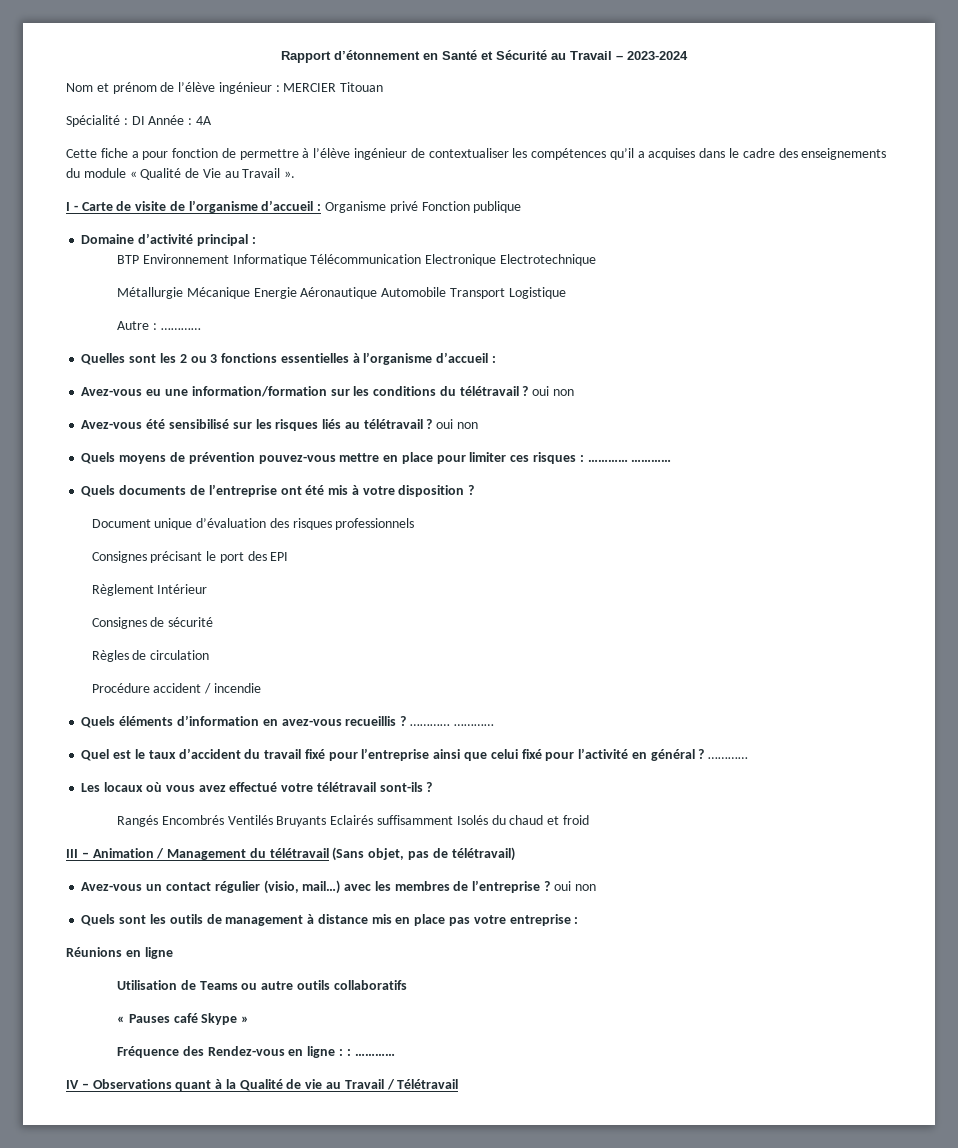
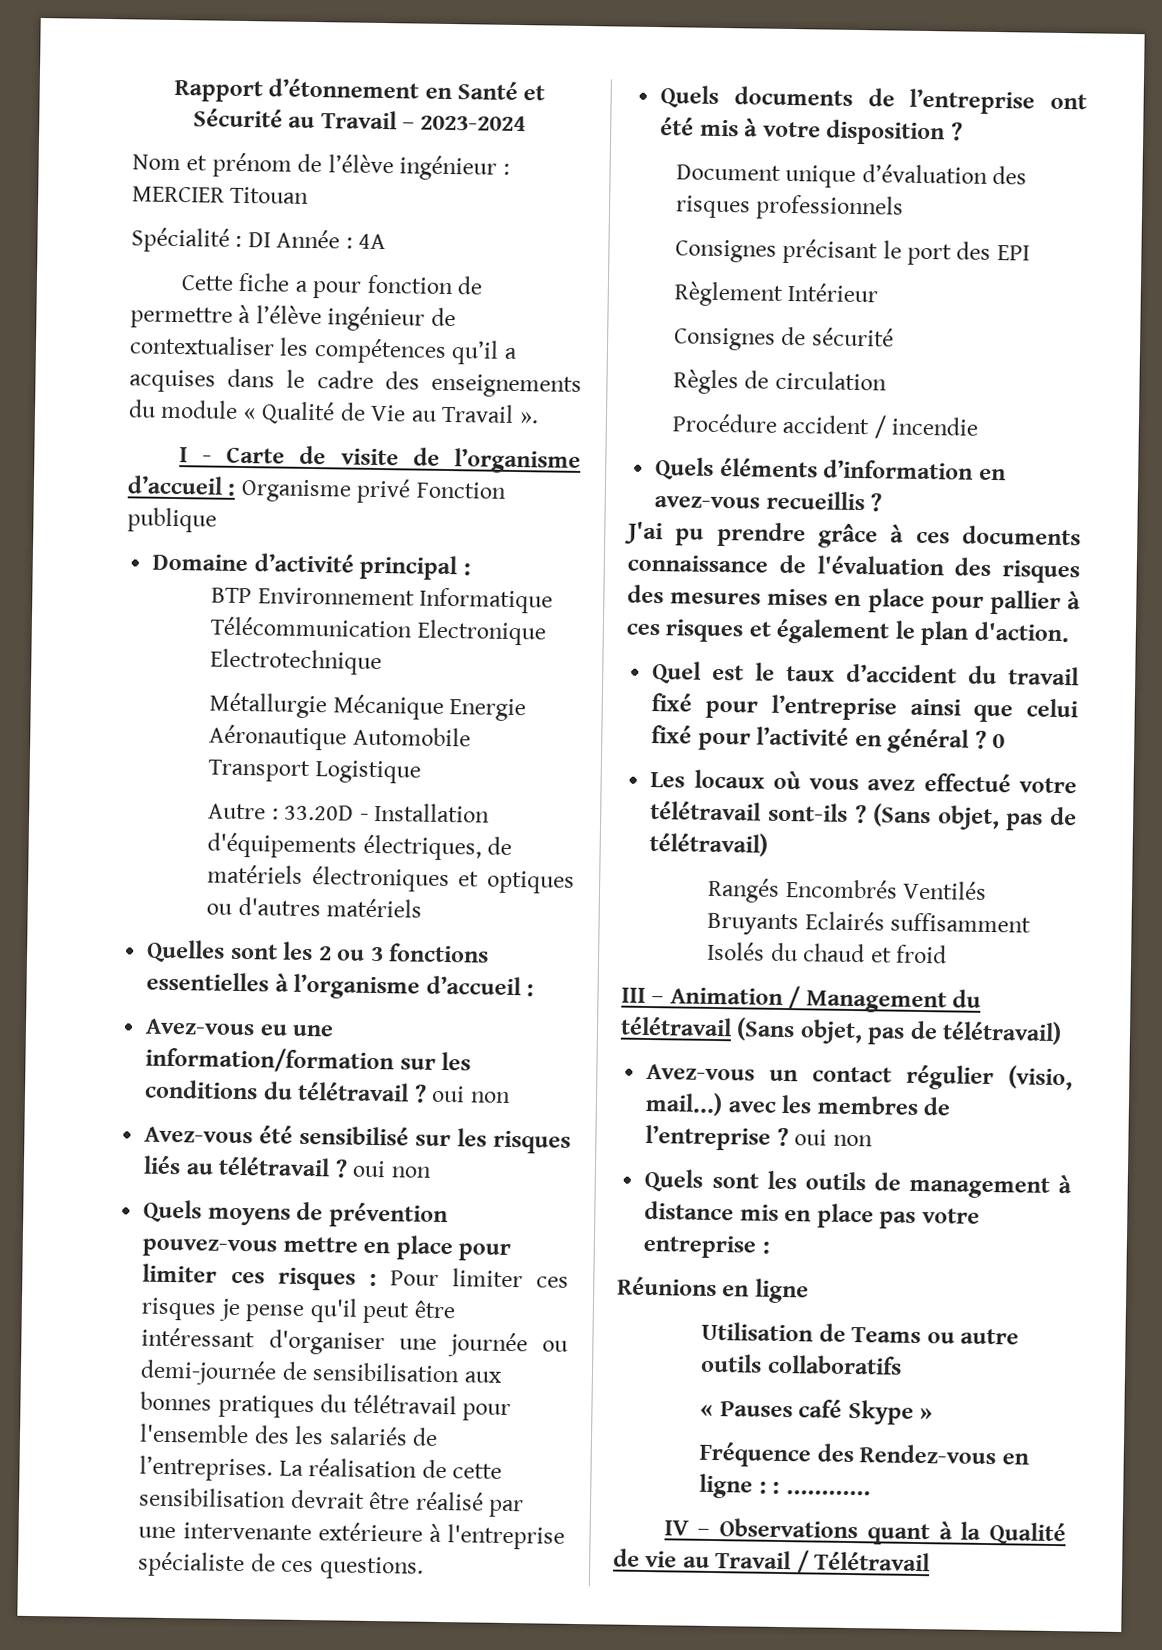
- Autre : …………
+ Autre : 33.20D - Installation d'équipements électriques, de matériels électroniques et optiques ou d'autres matériels
- Quels moyens de prévention pouvez-vous mettre en place pour limiter ces risques : ………… …………
+ Quels moyens de prévention pouvez-vous mettre en place pour limiter ces risques : Pour limiter ces risques je pense qu'il peut être intéressant d'organiser une journée ou demi-journée de sensibilisation aux bonnes pratiques du télétravail pour l'ensemble des les salariés de l’entreprises. La réalisation de cette sensibilisation devrait être réalisé par une intervenante extérieure à l'entreprise spécialiste de ces questions.
- Quels éléments d’information en avez-vous recueillis ? ………… …………
+ Quels éléments d’information en avez-vous recueillis ?
+ J'ai pu prendre grâce à ces documents connaissance de l'évaluation des risques des mesures mises en place pour pallier à ces risques et également le plan d'action.
- Quel est le taux d’accident du travail fixé pour l’entreprise ainsi que celui fixé pour l’activité en général ? …………
+ Quel est le taux d’accident du travail fixé pour l’entreprise ainsi que celui fixé pour l’activité en général ? 0
- Les locaux où vous avez effectué votre télétravail sont-ils ?
+ Les locaux où vous avez effectué votre télétravail sont-ils ? (Sans objet, pas de télétravail)

